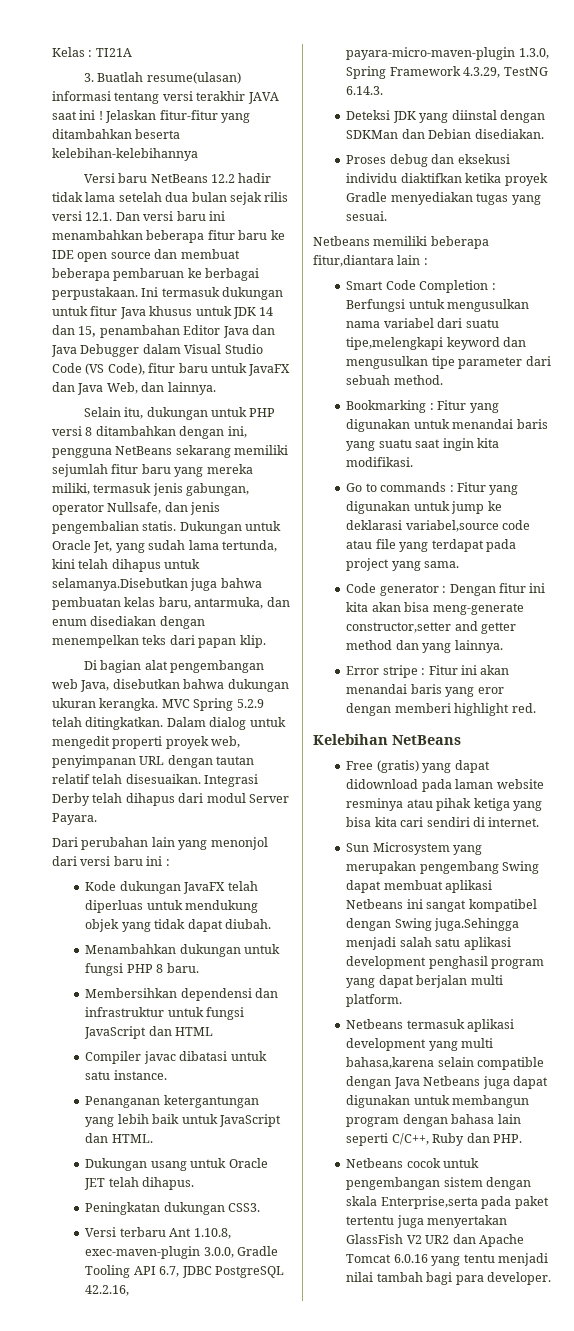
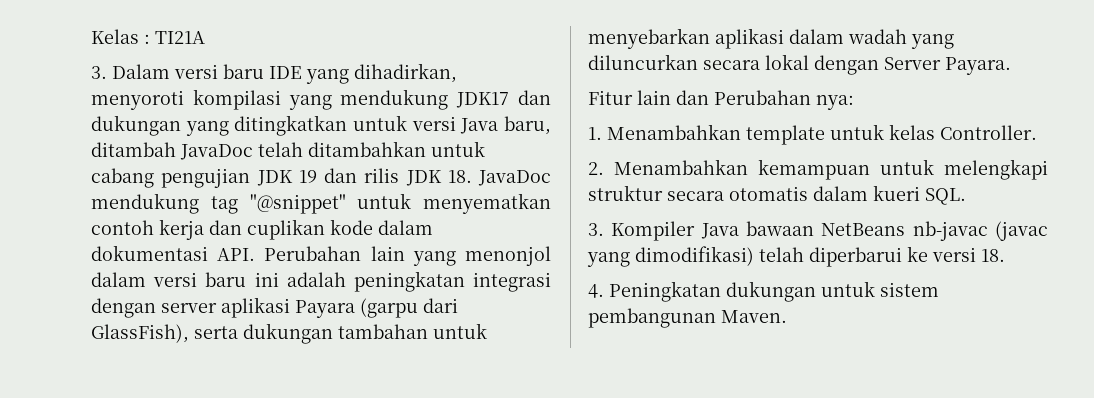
- 3. Buatlah resume(ulasan) informasi tentang versi terakhir JAVA saat ini ! Jelaskan fitur-fitur yang ditambahkan beserta kelebihan-kelebihannya
- Versi baru NetBeans 12.2 hadir tidak lama setelah dua bulan sejak rilis versi 12.1. Dan versi baru ini menambahkan beberapa fitur baru ke IDE open source dan membuat beberapa pembaruan ke berbagai perpustakaan. Ini termasuk dukungan untuk fitur Java khusus untuk JDK 14 dan 15, penambahan Editor Java dan Java Debugger dalam Visual Studio Code (VS Code), fitur baru untuk JavaFX dan Java Web, dan lainnya.
- Selain itu, dukungan untuk PHP versi 8 ditambahkan dengan ini, pengguna NetBeans sekarang memiliki sejumlah fitur baru yang mereka miliki, termasuk jenis gabungan, operator Nullsafe, dan jenis pengembalian statis. Dukungan untuk Oracle Jet, yang sudah lama tertunda, kini telah dihapus untuk selamanya.Disebutkan juga bahwa pembuatan kelas baru, antarmuka, dan enum disediakan dengan menempelkan teks dari papan klip.
- Di bagian alat pengembangan web Java, disebutkan bahwa dukungan ukuran kerangka. MVC Spring 5.2.9 telah ditingkatkan. Dalam dialog untuk mengedit properti proyek web, penyimpanan URL dengan tautan relatif telah disesuaikan. Integrasi Derby telah dihapus dari modul Server Payara.
- Dari perubahan lain yang menonjol dari versi baru ini :
- Kode dukungan JavaFX telah diperluas untuk mendukung objek yang tidak dapat diubah.
- Menambahkan dukungan untuk fungsi PHP 8 baru.
- Membersihkan dependensi dan infrastruktur untuk fungsi JavaScript dan HTML
- Compiler javac dibatasi untuk satu instance.
- Penanganan ketergantungan yang lebih baik untuk JavaScript dan HTML.
- Dukungan usang untuk Oracle JET telah dihapus.
- Peningkatan dukungan CSS3.
- Versi terbaru Ant 1.10.8, exec-maven-plugin 3.0.0, Gradle Tooling API 6.7, JDBC PostgreSQL 42.2.16, payara-micro-maven-plugin 1.3.0, Spring Framework 4.3.29, TestNG 6.14.3.
- Deteksi JDK yang diinstal dengan SDKMan dan Debian disediakan.
- Proses debug dan eksekusi individu diaktifkan ketika proyek Gradle menyediakan tugas yang sesuai.
- Netbeans memiliki beberapa fitur,diantara lain :
- Smart Code Completion : Berfungsi untuk mengusulkan nama variabel dari suatu tipe,melengkapi keyword dan mengusulkan tipe parameter dari sebuah method.
- Bookmarking : Fitur yang digunakan untuk menandai baris yang suatu saat ingin kita modifikasi.
- Go to commands : Fitur yang digunakan untuk jump ke deklarasi variabel,source code atau file yang terdapat pada project yang sama.
- Code generator : Dengan fitur ini kita akan bisa meng-generate constructor,setter and getter method dan yang lainnya.
- Error stripe : Fitur ini akan menandai baris yang eror dengan memberi highlight red.
- Kelebihan NetBeans
- Free (gratis) yang dapat didownload pada laman website resminya atau pihak ketiga yang bisa kita cari sendiri di internet.
- Sun Microsystem yang merupakan pengembang Swing dapat membuat aplikasi Netbeans ini sangat kompatibel dengan Swing juga.Sehingga menjadi salah satu aplikasi development penghasil program yang dapat berjalan multi platform.
- Netbeans termasuk aplikasi development yang multi bahasa,karena selain compatible dengan Java Netbeans juga dapat digunakan untuk membangun program dengan bahasa lain seperti C/C++, Ruby dan PHP.
- Netbeans cocok untuk pengembangan sistem dengan skala Enterprise,serta pada paket tertentu juga menyertakan GlassFish V2 UR2 dan Apache Tomcat 6.0.16 yang tentu menjadi nilai tambah bagi para developer.
+ 3. Dalam versi baru IDE yang dihadirkan, menyoroti kompilasi yang mendukung JDK17 dan dukungan yang ditingkatkan untuk versi Java baru, ditambah JavaDoc telah ditambahkan untuk cabang pengujian JDK 19 dan rilis JDK 18. JavaDoc mendukung tag "@snippet" untuk menyematkan contoh kerja dan cuplikan kode dalam dokumentasi API. Perubahan lain yang menonjol dalam versi baru ini adalah peningkatan integrasi dengan server aplikasi Payara (garpu dari GlassFish), serta dukungan tambahan untuk menyebarkan aplikasi dalam wadah yang diluncurkan secara lokal dengan Server Payara.
+ Fitur lain dan Perubahan nya:
+ 1. Menambahkan template untuk kelas Controller.
+ 2. Menambahkan kemampuan untuk melengkapi struktur secara otomatis dalam kueri SQL.
+ 3. Kompiler Java bawaan NetBeans nb-javac (javac yang dimodifikasi) telah diperbarui ke versi 18.
+ 4. Peningkatan dukungan untuk sistem pembangunan Maven.

